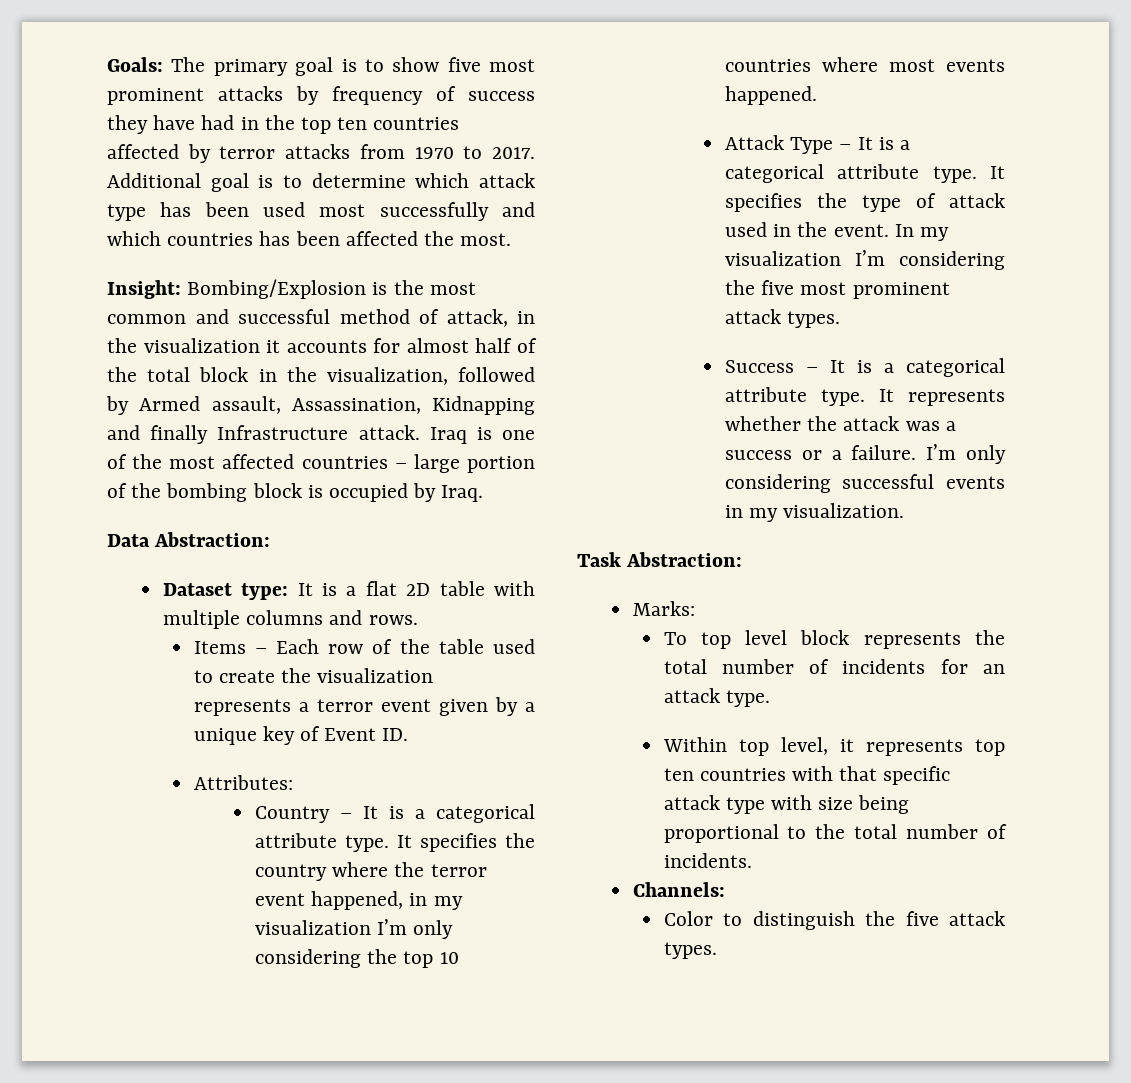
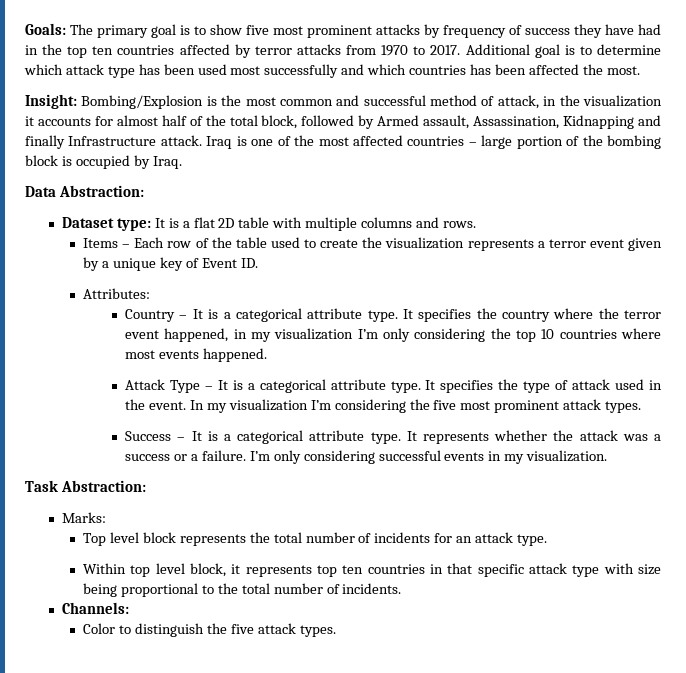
- Insight: Bombing/Explosion is the most common and successful method of attack, in the visualization it accounts for almost half of the total block in the visualization, followed by Armed assault, Assassination, Kidnapping and finally Infrastructure attack.
+ Insight: Bombing/Explosion is the most common and successful method of attack, in the visualization it accounts for almost half of the total block, followed by Armed assault, Assassination, Kidnapping and finally Infrastructure attack.
- To top level block represents the total number of incidents for an attack type.
+ Top level block represents the total number of incidents for an attack type.
- Within top level, it represents top ten countries with that specific attack type with size being proportional to the total number of incidents.
+ Within top level block, it represents top ten countries in that specific attack type with size being proportional to the total number of incidents.

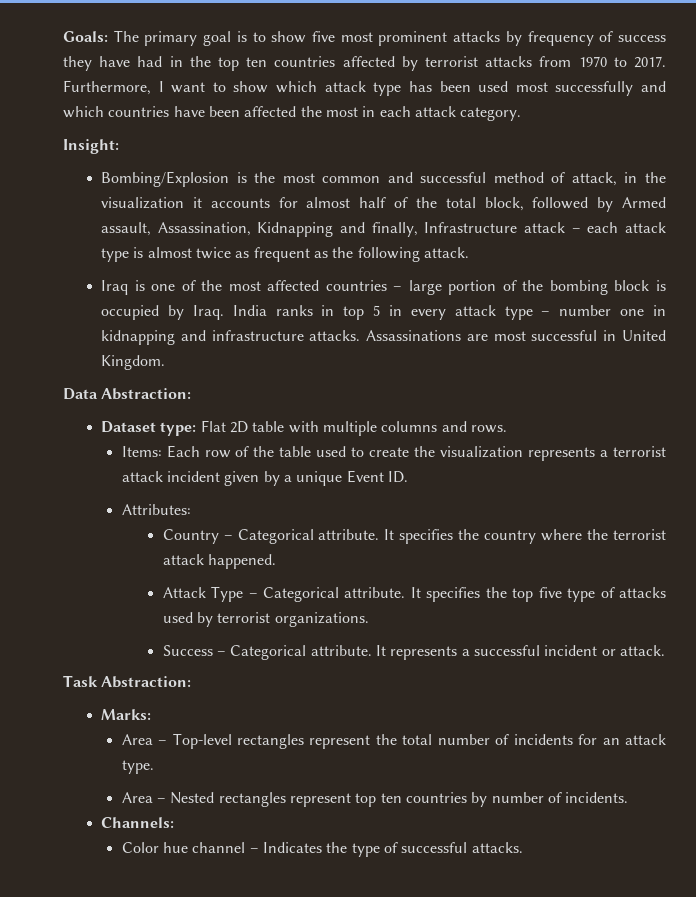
- Goals: The primary goal is to show five most prominent attacks by frequency of success they have had in the top ten countries affected by terror attacks from 1970 to 2017.
+ Goals: The primary goal is to show five most prominent attacks by frequency of success they have had in the top ten countries affected by terrorist attacks from 1970 to 2017.
- Additional goal is to determine which attack type has been used most successfully and which countries has been affected the most.
+ Furthermore, I want to show which attack type has been used most successfully and which countries have been affected the most in each attack category.
- Insight: Bombing/Explosion is the most common and successful method of attack, in the visualization it accounts for almost half of the total block, followed by Armed assault, Assassination, Kidnapping and finally Infrastructure attack. Iraq is one of the most affected countries – large portion of the bombing block is occupied by Iraq.
+ Insight:
+ Bombing/Explosion is the most common and successful method of attack, in the visualization it accounts for almost half of the total block, followed by Armed assault, Assassination, Kidnapping and finally, Infrastructure attack – each attack type is almost twice as frequent as the following attack.
+ Iraq is one of the most affected countries – large portion of the bombing block is occupied by Iraq. India ranks in top 5 in every attack type – number one in kidnapping and infrastructure attacks. Assassinations are most successful in United Kingdom.
- Dataset type: It is a flat 2D table with multiple columns and rows.
+ Dataset type: Flat 2D table with multiple columns and rows.
- Items – Each row of the table used to create the visualization represents a terror event given by a unique key of Event ID.
+ Items: Each row of the table used to create the visualization represents a terrorist attack incident given by a unique Event ID.
- Country – It is a categorical attribute type.
+ Country – Categorical attribute.
- It specifies the country where the terror event happened, in my visualization I’m only considering the top 10 countries where most events happened.
- Attack Type – It is a categorical attribute type. It specifies the type of attack used in the event. In my visualization I’m considering the five most prominent attack types.
- Success – It is a categorical attribute type. It represents whether the attack was a success or a failure. I’m only considering successful events in my visualization.
+ It specifies the country where the terrorist attack happened.
+ Attack Type – Categorical attribute. It specifies the top five type of attacks used by terrorist organizations.
+ Success – Categorical attribute. It represents a successful incident or attack.
  Task Abstraction:
  Marks:
- Top level block represents the total number of incidents for an attack type.
+ Area – Top-level rectangles represent the total number of incidents for an attack type.
- Within top level block, it represents top ten countries in that specific attack type with size being proportional to the total number of incidents.
+ Area – Nested rectangles represent top ten countries by number of incidents.
- Color to distinguish the five attack types.
+ Color hue channel – Indicates the type of successful attacks.

